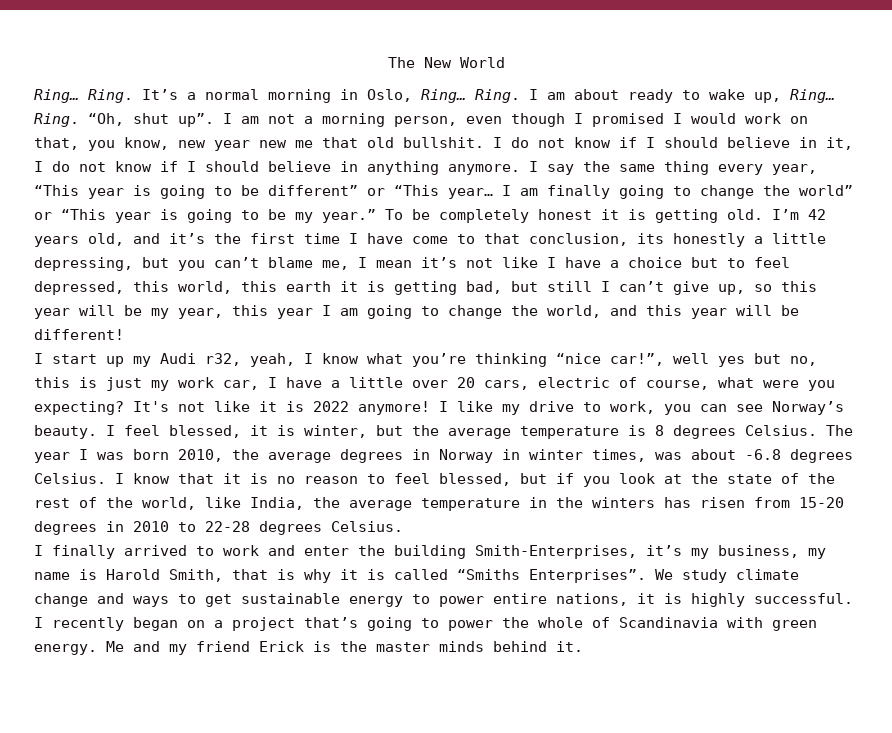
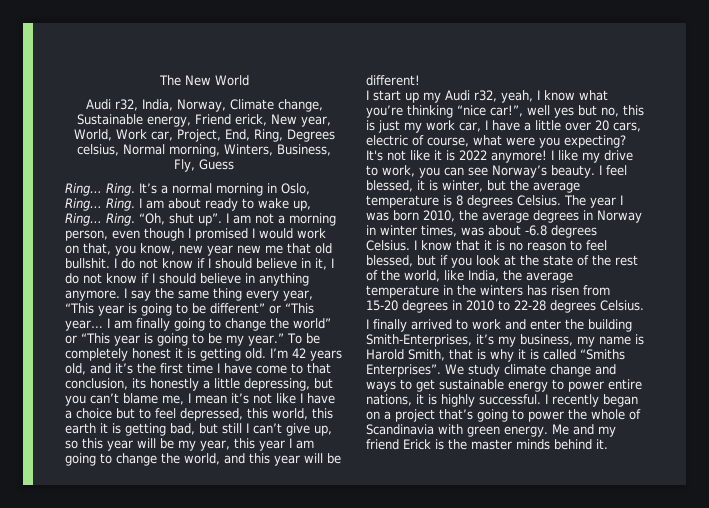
+ Audi r32, India, Norway, Climate change, Sustainable energy, Friend erick, New year, World, Work car, Project, End, Ring, Degrees celsius, Normal morning, Winters, Business, Fly, Guess

